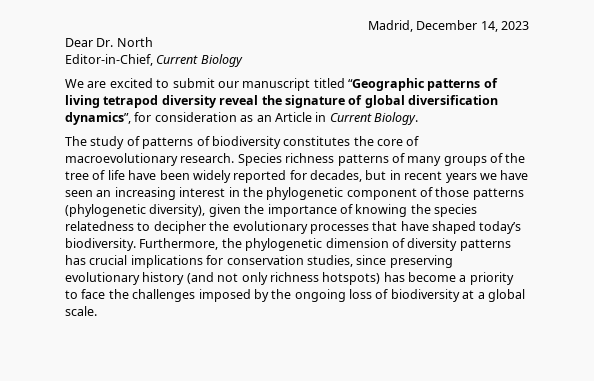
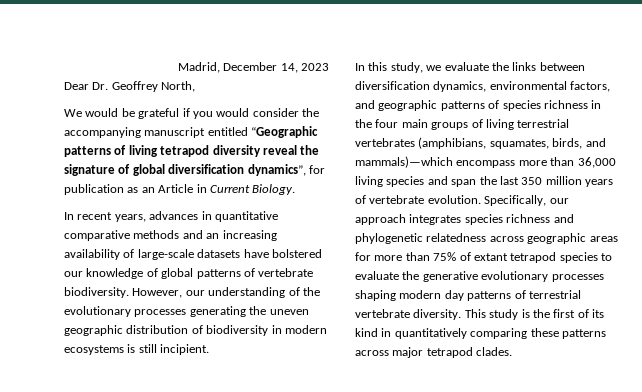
- Dear Dr. North
- Editor-in-Chief, Current Biology
- We are excited to submit our manuscript titled “Geographic patterns of living tetrapod diversity reveal the signature of global diversification dynamics”, for consideration as an Article in Current Biology.
+ Dear Dr. Geoffrey North,
+ We would be grateful if you would consider the accompanying manuscript entitled “Geographic patterns of living tetrapod diversity reveal the signature of global diversification dynamics”, for publication as an Article in Current Biology.
- The study of patterns of biodiversity constitutes the core of macroevolutionary research. Species richness patterns of many groups of the tree of life have been widely reported for decades, but in recent years we have seen an increasing interest in the phylogenetic component of those patterns (phylogenetic diversity), given the importance of knowing the species relatedness to decipher the evolutionary processes that have shaped today’s biodiversity. Furthermore, the phylogenetic dimension of diversity patterns has crucial implications for conservation studies, since preserving evolutionary history (and not only richness hotspots) has become a priority to face the challenges imposed by the ongoing loss of biodiversity at a global scale.
+ In recent years, advances in quantitative comparative methods and an increasing availability of large-scale datasets have bolstered our knowledge of global patterns of vertebrate biodiversity. However, our understanding of the evolutionary processes generating the uneven geographic distribution of biodiversity in modern ecosystems is still incipient.
+ In this study, we evaluate the links between diversification dynamics, environmental factors, and geographic patterns of species richness in the four main groups of living terrestrial vertebrates (amphibians, squamates, birds, and mammals)—which encompass more than 36,000 living species and span the last 350 million years of vertebrate evolution. Specifically, our approach integrates species richness and phylogenetic relatedness across geographic areas for more than 75% of extant tetrapod species to evaluate the generative evolutionary processes shaping modern day patterns of terrestrial vertebrate diversity. This study is the first of its kind in quantitatively comparing these patterns across major tetrapod clades.

